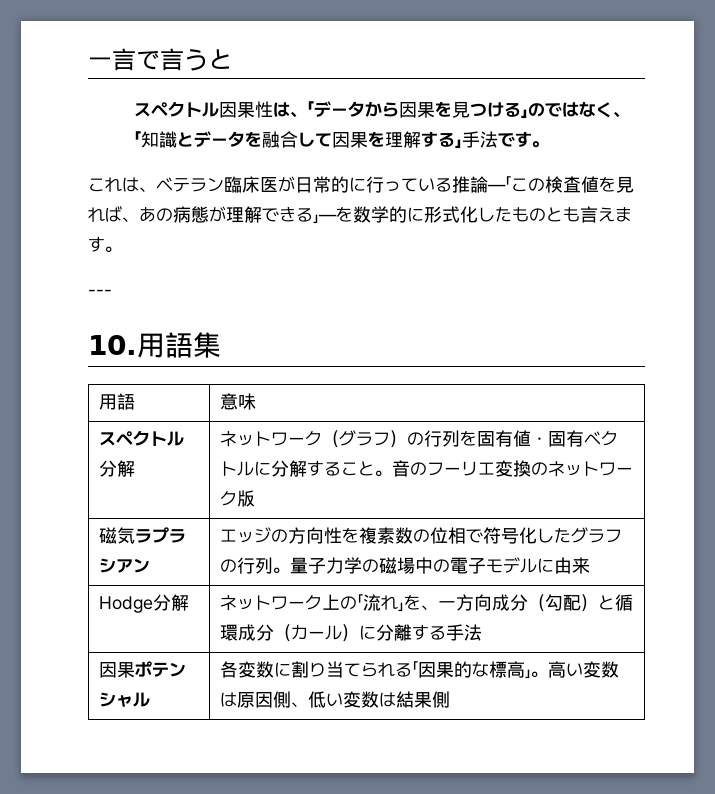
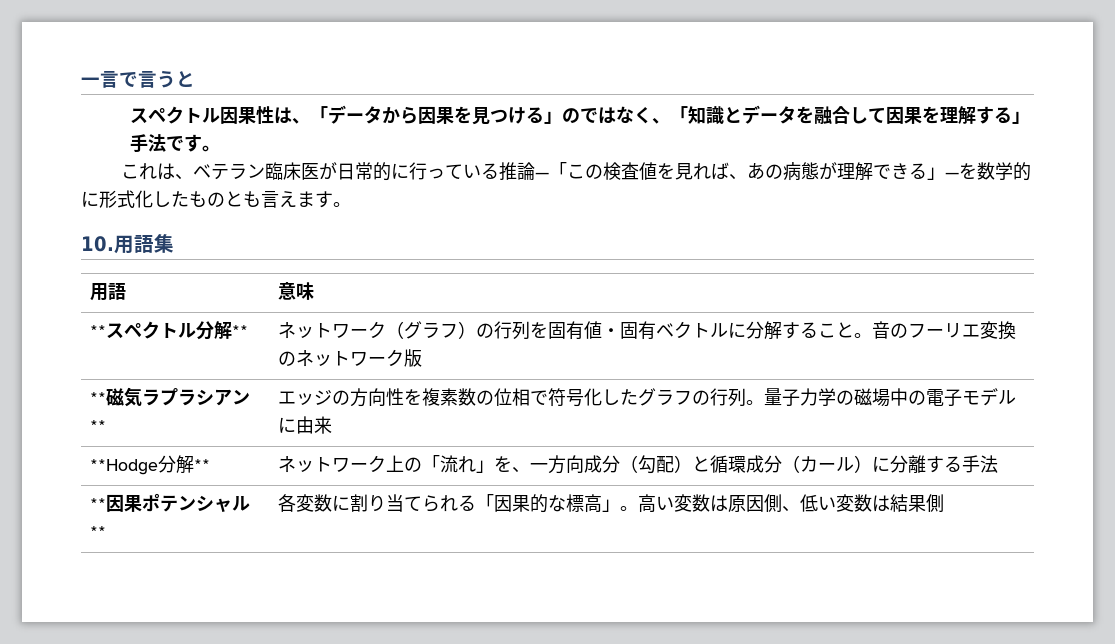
- ---
- スペクトル分解 | ネットワーク（グラフ）の行列を固有値・固有ベクトルに分解すること。音のフーリエ変換のネットワーク版
+ **スペクトル分解** | ネットワーク（グラフ）の行列を固有値・固有ベクトルに分解すること。音のフーリエ変換のネットワーク版
- 磁気ラプラシアン | エッジの方向性を複素数の位相で符号化したグラフの行列。量子力学の磁場中の電子モデルに由来
+ **磁気ラプラシアン** | エッジの方向性を複素数の位相で符号化したグラフの行列。量子力学の磁場中の電子モデルに由来
- Hodge分解 | ネットワーク上の「流れ」を、一方向成分（勾配）と循環成分（カール）に分離する手法
+ **Hodge分解** | ネットワーク上の「流れ」を、一方向成分（勾配）と循環成分（カール）に分離する手法
- 因果ポテンシャル | 各変数に割り当てられる「因果的な標高」。高い変数は原因側、低い変数は結果側
+ **因果ポテンシャル** | 各変数に割り当てられる「因果的な標高」。高い変数は原因側、低い変数は結果側

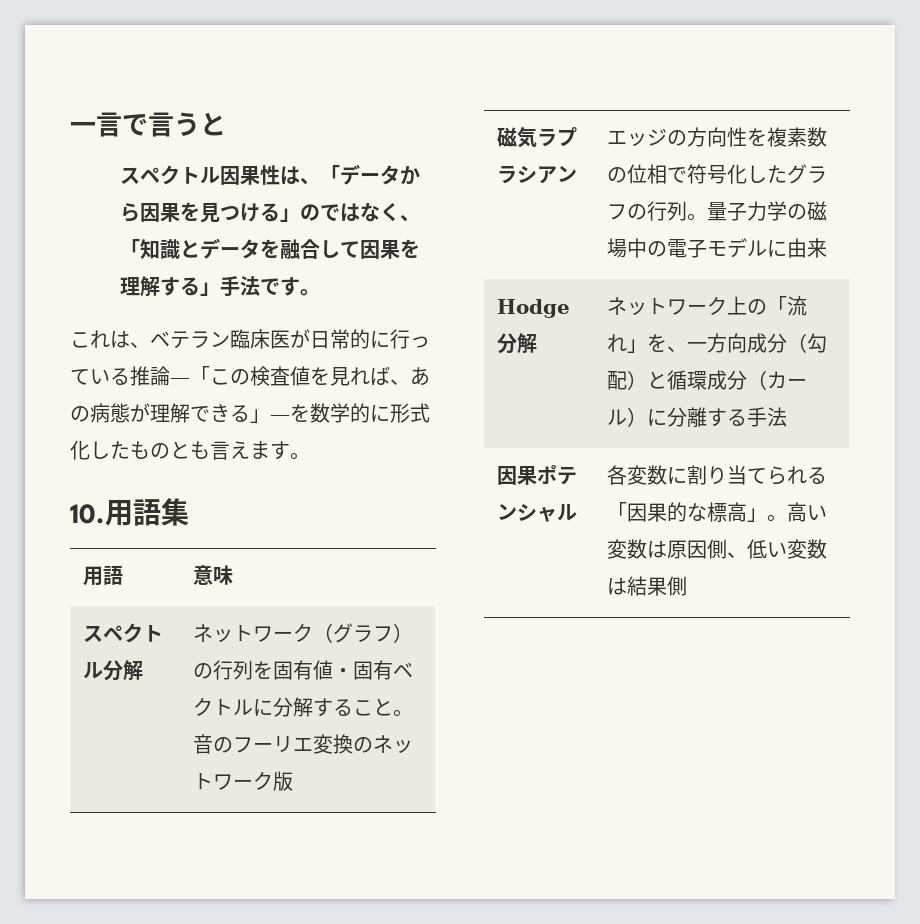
- **スペクトル分解** | ネットワーク（グラフ）の行列を固有値・固有ベクトルに分解すること。音のフーリエ変換のネットワーク版
+ スペクトル分解 | ネットワーク（グラフ）の行列を固有値・固有ベクトルに分解すること。音のフーリエ変換のネットワーク版
- **磁気ラプラシアン** | エッジの方向性を複素数の位相で符号化したグラフの行列。量子力学の磁場中の電子モデルに由来
+ 磁気ラプラシアン | エッジの方向性を複素数の位相で符号化したグラフの行列。量子力学の磁場中の電子モデルに由来
- **Hodge分解** | ネットワーク上の「流れ」を、一方向成分（勾配）と循環成分（カール）に分離する手法
+ Hodge分解 | ネットワーク上の「流れ」を、一方向成分（勾配）と循環成分（カール）に分離する手法
- **因果ポテンシャル** | 各変数に割り当てられる「因果的な標高」。高い変数は原因側、低い変数は結果側
+ 因果ポテンシャル | 各変数に割り当てられる「因果的な標高」。高い変数は原因側、低い変数は結果側

